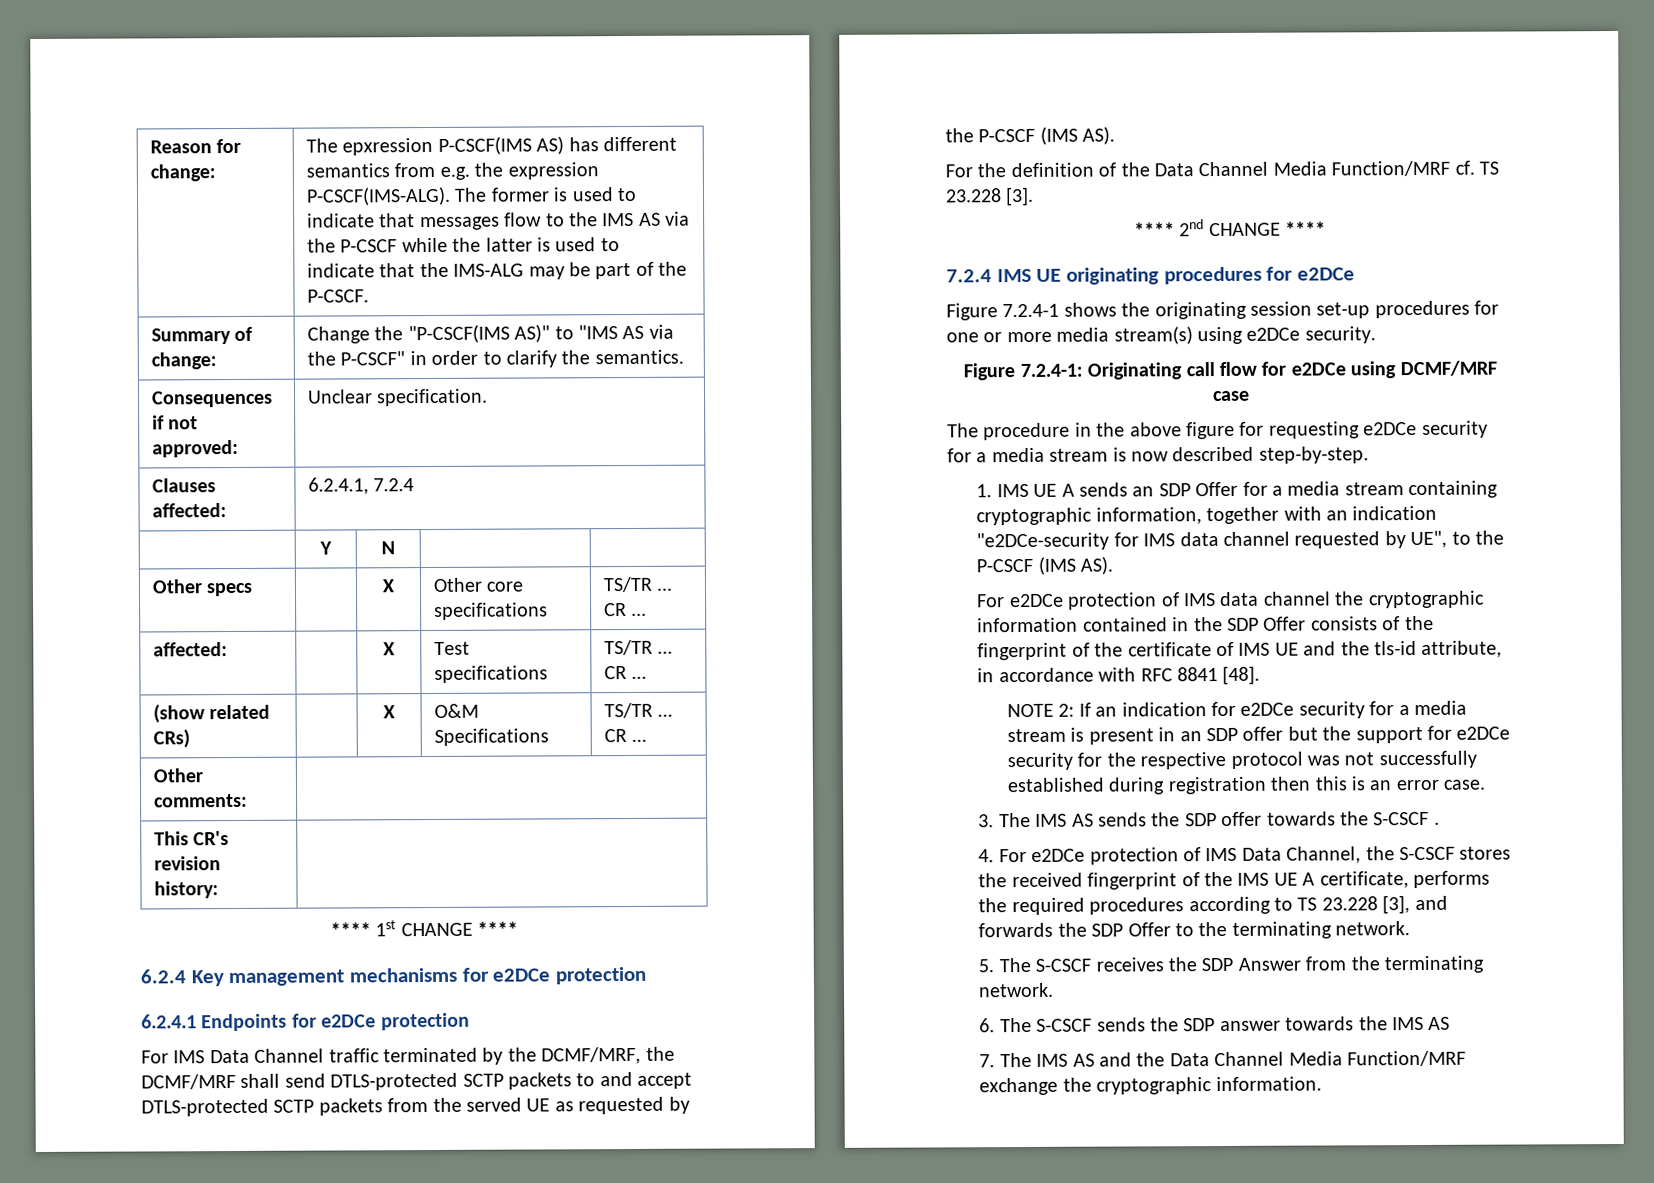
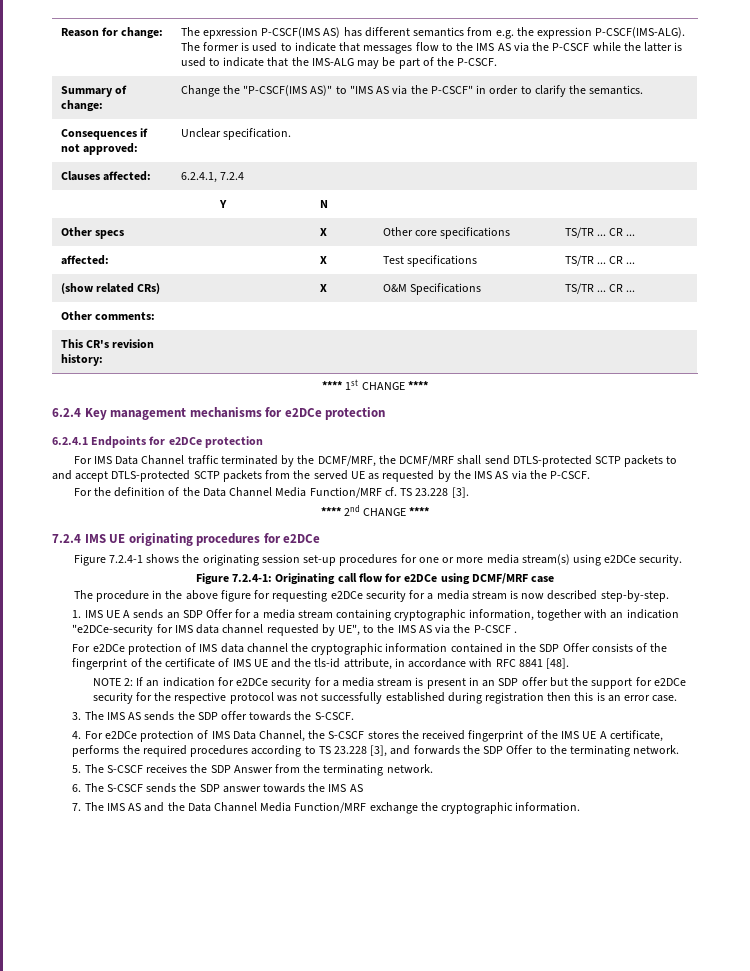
- For IMS Data Channel traffic terminated by the DCMF/MRF, the DCMF/MRF shall send DTLS-protected SCTP packets to and accept DTLS-protected SCTP packets from the served UE as requested by the P-CSCF (IMS AS).
+ For IMS Data Channel traffic terminated by the DCMF/MRF, the DCMF/MRF shall send DTLS-protected SCTP packets to and accept DTLS-protected SCTP packets from the served UE as requested by the IMS AS via the P-CSCF.
- 1. IMS UE A sends an SDP Offer for a media stream containing cryptographic information, together with an indication "e2DCe-security for IMS data channel requested by UE", to the P-CSCF (IMS AS).
+ 1. IMS UE A sends an SDP Offer for a media stream containing cryptographic information, together with an indication "e2DCe-security for IMS data channel requested by UE", to the IMS AS via the P-CSCF .
- 3. The IMS AS sends the SDP offer towards the S-CSCF .
+ 3. The IMS AS sends the SDP offer towards the S-CSCF.

